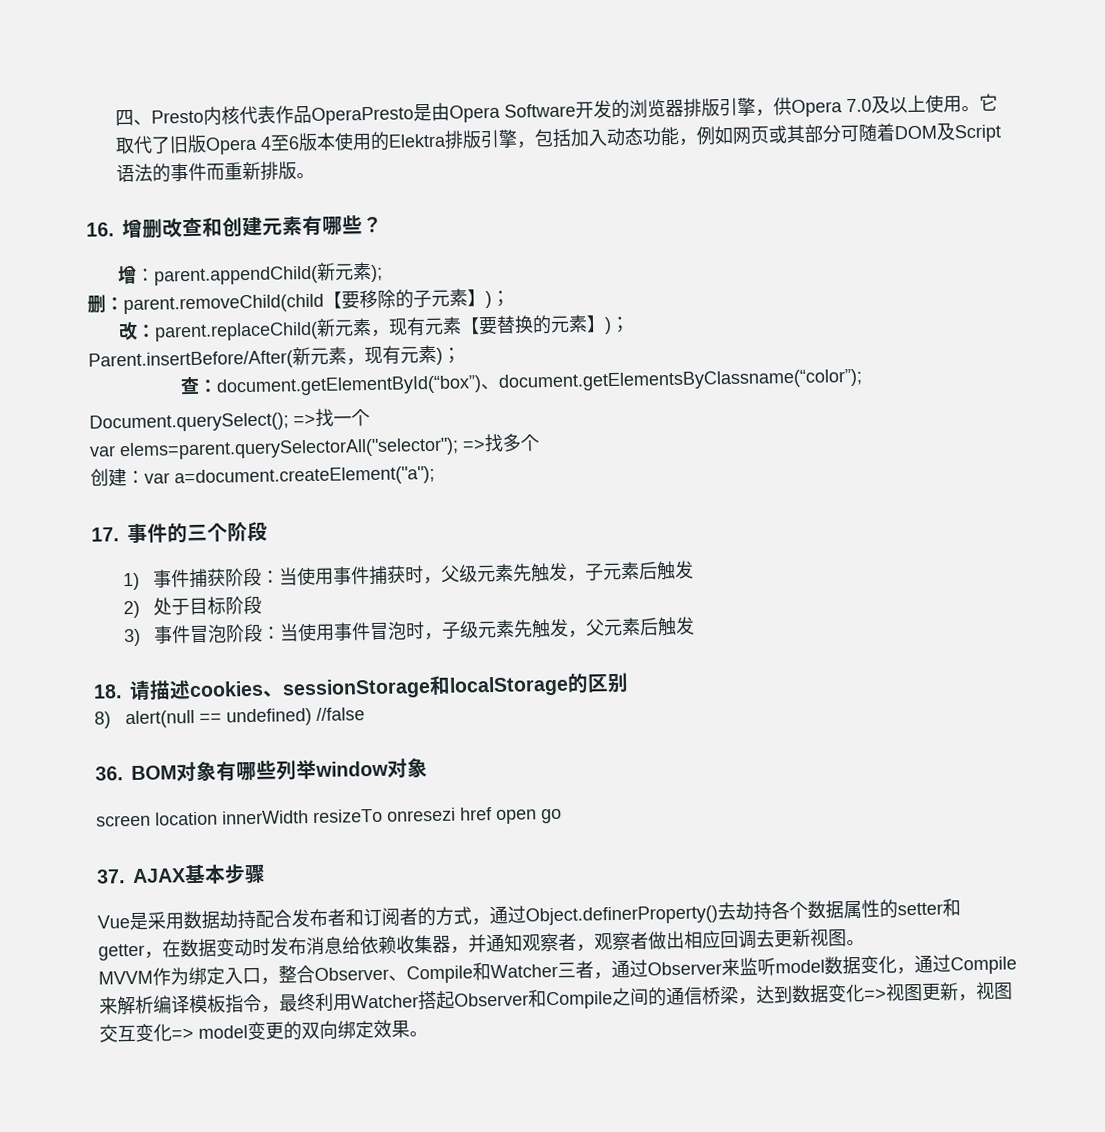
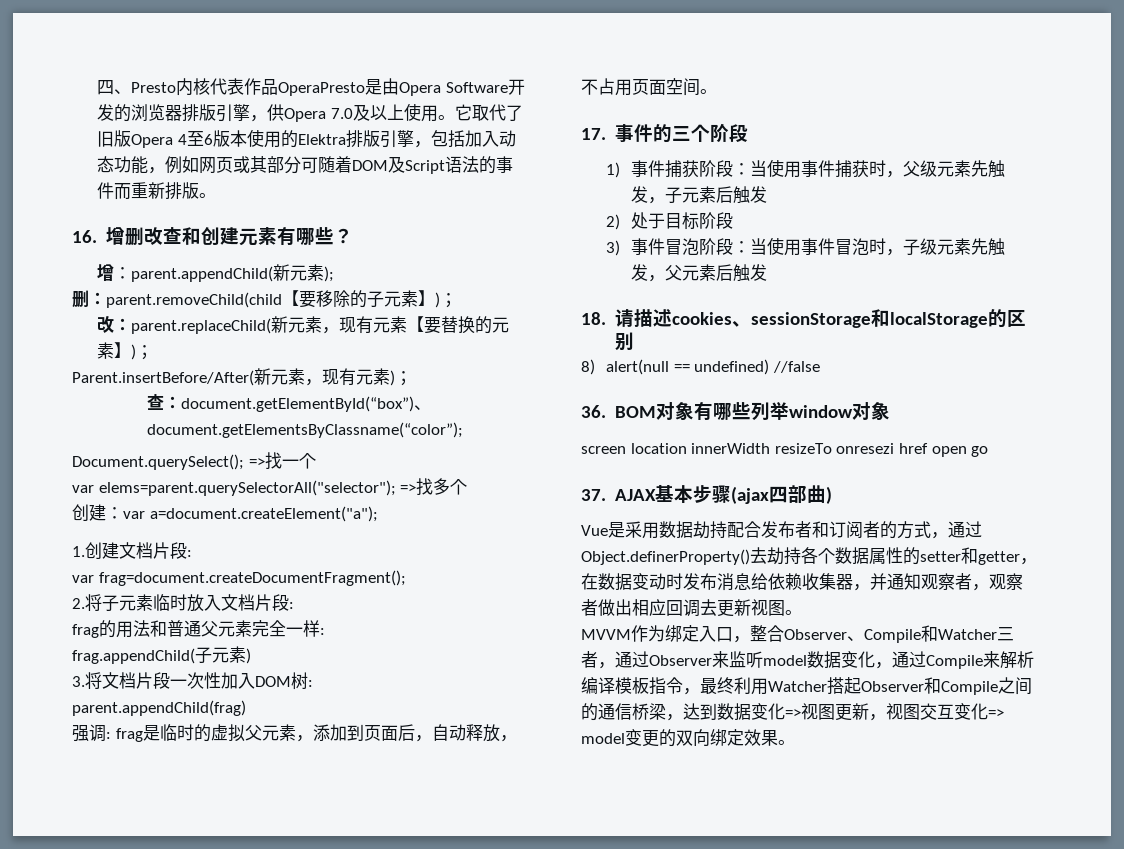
+ 1.创建文档片段:
+ var frag=document.createDocumentFragment();
+ 2.将子元素临时放入文档片段:
+ frag的用法和普通父元素完全一样:
+ frag.appendChild(子元素)
+ 3.将文档片段一次性加入DOM树:
+ parent.appendChild(frag)
+ 强调: frag是临时的虚拟父元素，添加到页面后，自动释放，不占用页面空间。
- 37. AJAX基本步骤
+ 37. AJAX基本步骤(ajax四部曲)

